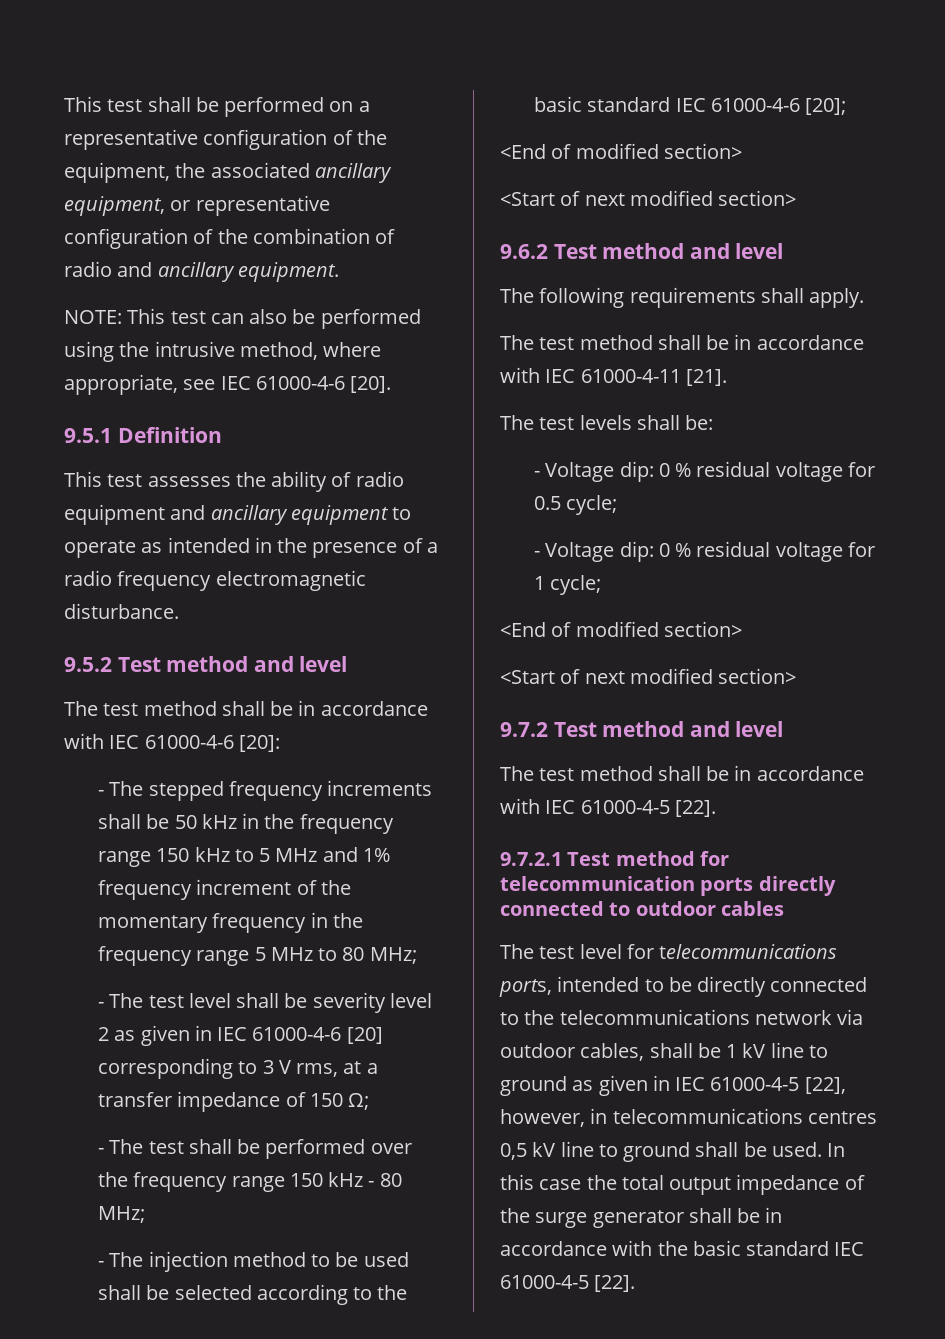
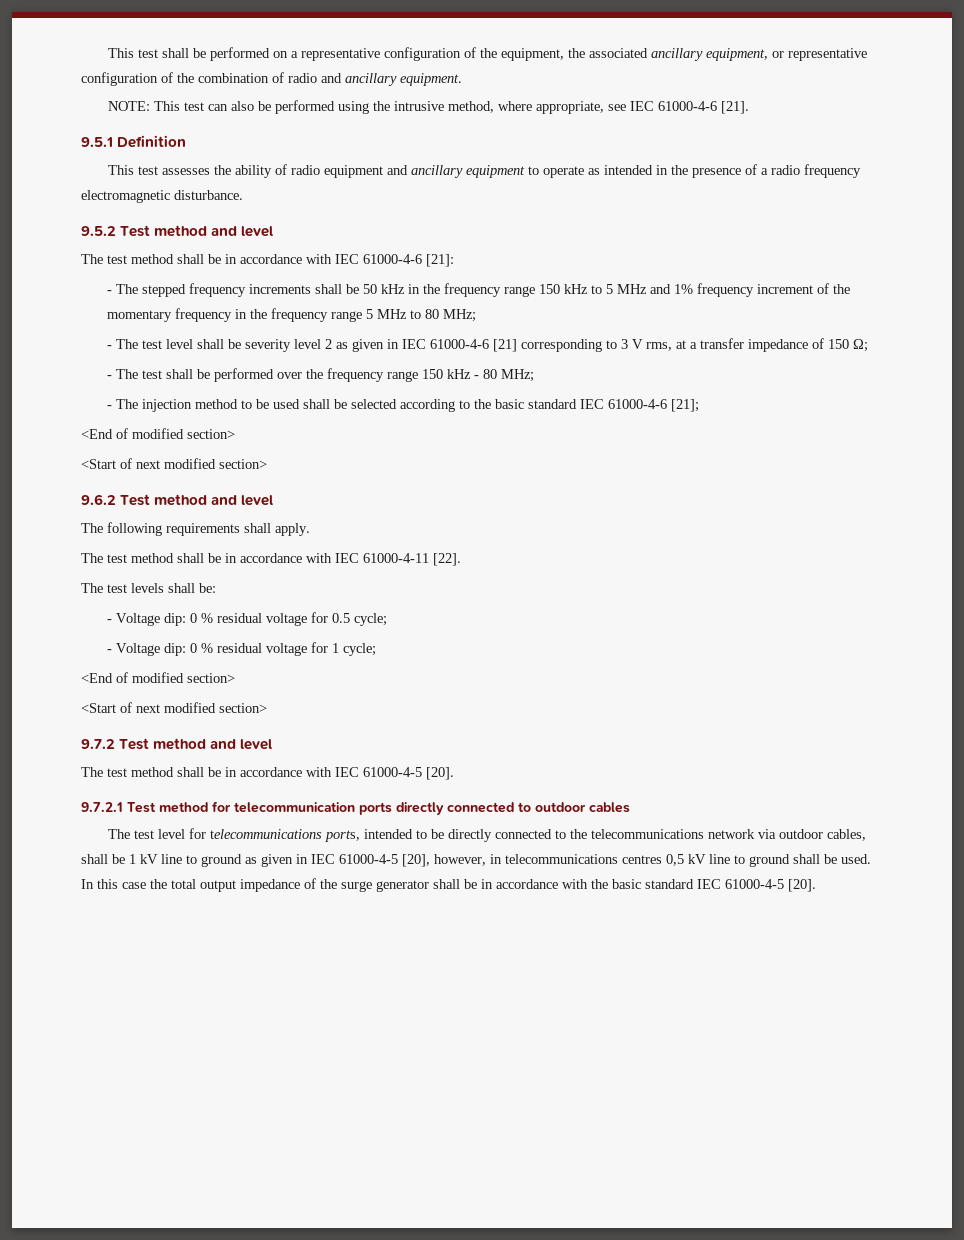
- NOTE: This test can also be performed using the intrusive method, where appropriate, see IEC 61000-4-6 [20].
+ NOTE: This test can also be performed using the intrusive method, where appropriate, see IEC 61000-4-6 [21].
- The test method shall be in accordance with IEC 61000-4-6 [20]:
+ The test method shall be in accordance with IEC 61000-4-6 [21]:
- - The test level shall be severity level 2 as given in IEC 61000-4-6 [20] corresponding to 3 V rms, at a transfer impedance of 150 Ω;
+ - The test level shall be severity level 2 as given in IEC 61000-4-6 [21] corresponding to 3 V rms, at a transfer impedance of 150 Ω;
- - The injection method to be used shall be selected according to the basic standard IEC 61000-4-6 [20];
+ - The injection method to be used shall be selected according to the basic standard IEC 61000-4-6 [21];
- The test method shall be in accordance with IEC 61000-4-11 [21].
+ The test method shall be in accordance with IEC 61000-4-11 [22].
- The test method shall be in accordance with IEC 61000-4-5 [22].
+ The test method shall be in accordance with IEC 61000-4-5 [20].
- The test level for telecommunications ports, intended to be directly connected to the telecommunications network via outdoor cables, shall be 1 kV line to ground as given in IEC 61000-4-5 [22], however, in telecommunications centres 0,5 kV line to ground shall be used.
+ The test level for telecommunications ports, intended to be directly connected to the telecommunications network via outdoor cables, shall be 1 kV line to ground as given in IEC 61000-4-5 [20], however, in telecommunications centres 0,5 kV line to ground shall be used.
- In this case the total output impedance of the surge generator shall be in accordance with the basic standard IEC 61000-4-5 [22].
+ In this case the total output impedance of the surge generator shall be in accordance with the basic standard IEC 61000-4-5 [20].

